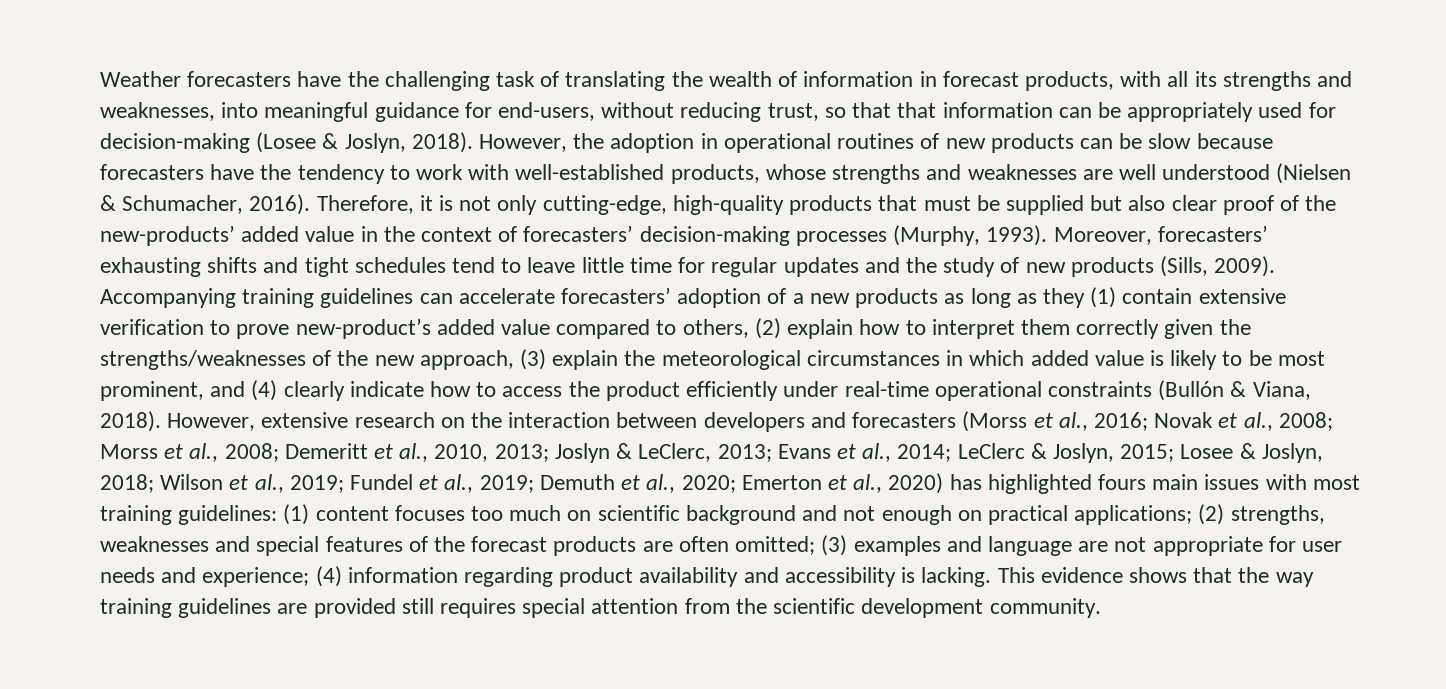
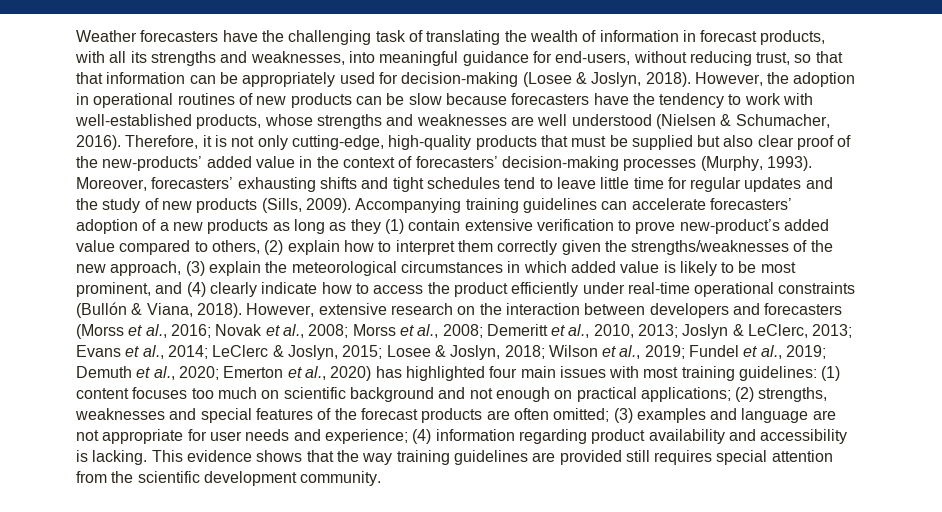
- Emerton et al., 2020) has highlighted fours main issues with most training guidelines:
+ Emerton et al., 2020) has highlighted four main issues with most training guidelines:

